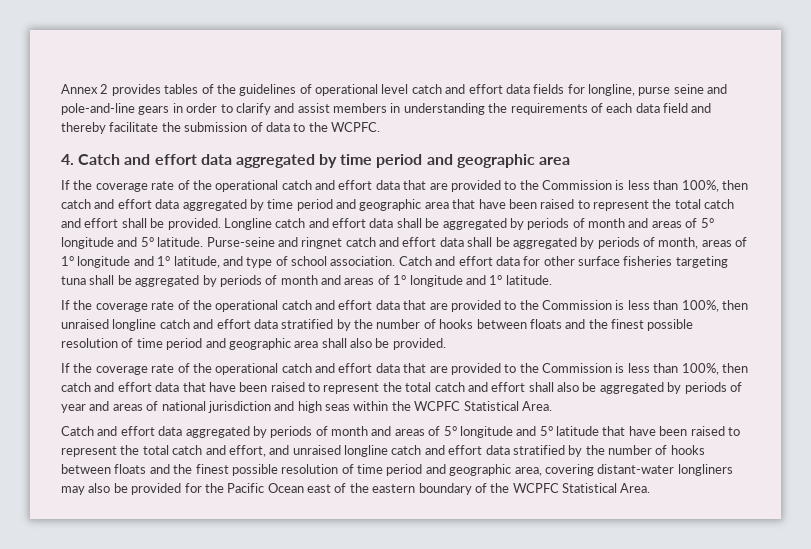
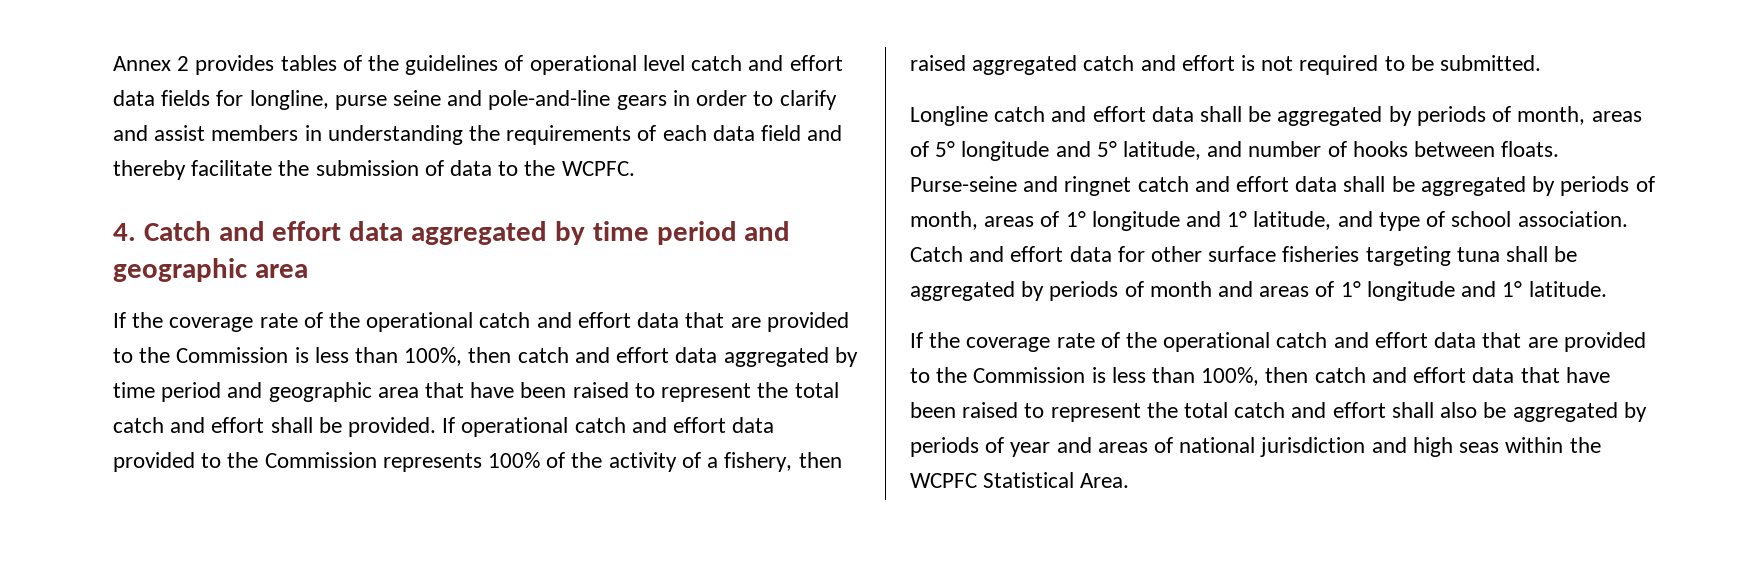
- If the coverage rate of the operational catch and effort data that are provided to the Commission is less than 100%, then catch and effort data aggregated by time period and geographic area that have been raised to represent the total catch and effort shall be provided. Longline catch and effort data shall be aggregated by periods of month and areas of 5° longitude and 5° latitude.
+ If the coverage rate of the operational catch and effort data that are provided to the Commission is less than 100%, then catch and effort data aggregated by time period and geographic area that have been raised to represent the total catch and effort shall be provided. If operational catch and effort data provided to the Commission represents 100% of the activity of a fishery, then raised aggregated catch and effort is not required to be submitted.
+ Longline catch and effort data shall be aggregated by periods of month, areas of 5° longitude and 5° latitude, and number of hooks between floats.
- If the coverage rate of the operational catch and effort data that are provided to the Commission is less than 100%, then unraised longline catch and effort data stratified by the number of hooks between floats and the finest possible resolution of time period and geographic area shall also be provided.
- Catch and effort data aggregated by periods of month and areas of 5° longitude and 5° latitude that have been raised to represent the total catch and effort, and unraised longline catch and effort data stratified by the number of hooks between floats and the finest possible resolution of time period and geographic area, covering distant-water longliners may also be provided for the Pacific Ocean east of the eastern boundary of the WCPFC Statistical Area.

